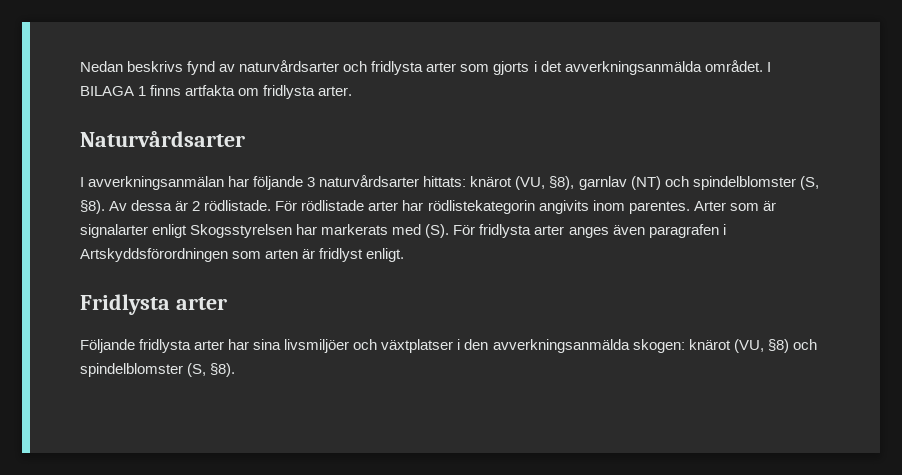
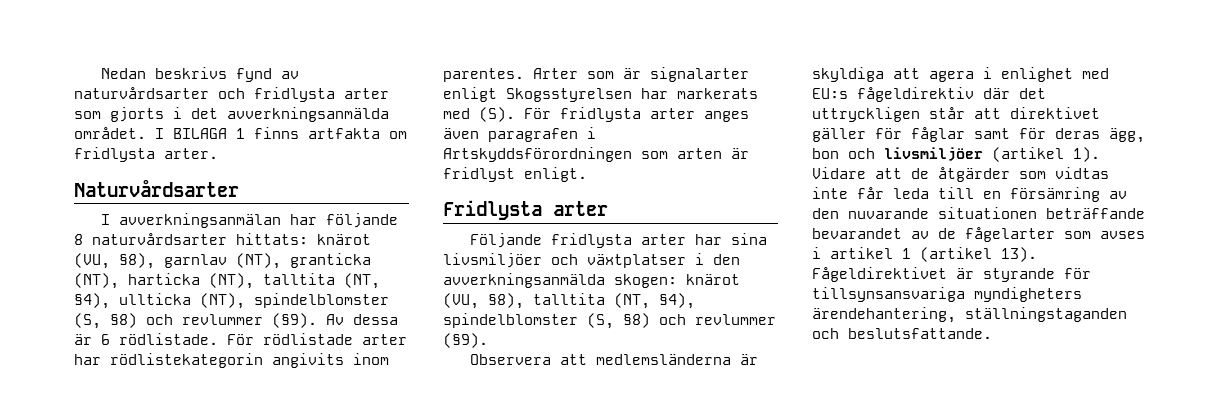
- I avverkningsanmälan har följande 3 naturvårdsarter hittats: knärot (VU, §8), garnlav (NT) och spindelblomster (S, §8).
+ I avverkningsanmälan har följande 8 naturvårdsarter hittats: knärot (VU, §8), garnlav (NT), granticka (NT), harticka (NT), talltita (NT, §4), ullticka (NT), spindelblomster (S, §8) och revlummer (§9).
- Av dessa är 2 rödlistade.
+ Av dessa är 6 rödlistade.
- Följande fridlysta arter har sina livsmiljöer och växtplatser i den avverkningsanmälda skogen: knärot (VU, §8) och spindelblomster (S, §8).
+ Följande fridlysta arter har sina livsmiljöer och växtplatser i den avverkningsanmälda skogen: knärot (VU, §8), talltita (NT, §4), spindelblomster (S, §8) och revlummer (§9).
+ Observera att medlemsländerna är skyldiga att agera i enlighet med EU:s fågeldirektiv där det uttryckligen står att direktivet gäller för fåglar samt för deras ägg, bon och livsmiljöer (artikel 1). Vidare att de åtgärder som vidtas inte får leda till en försämring av den nuvarande situationen beträffande bevarandet av de fågelarter som avses i artikel 1 (artikel 13). Fågeldirektivet är styrande för tillsynsansvariga myndigheters ärendehantering, ställningstaganden och beslutsfattande.

